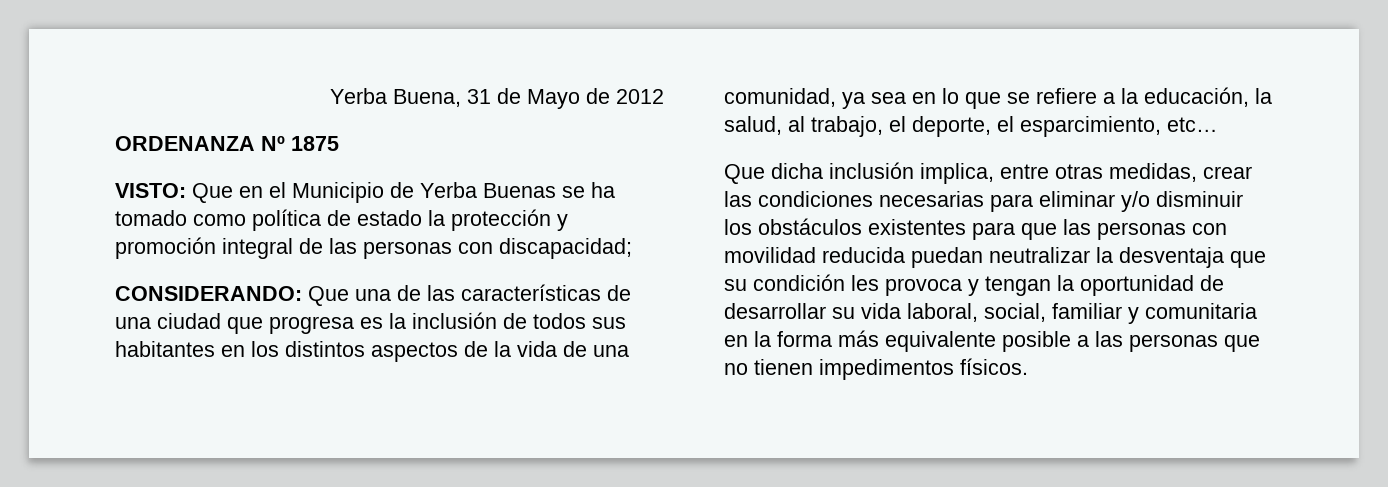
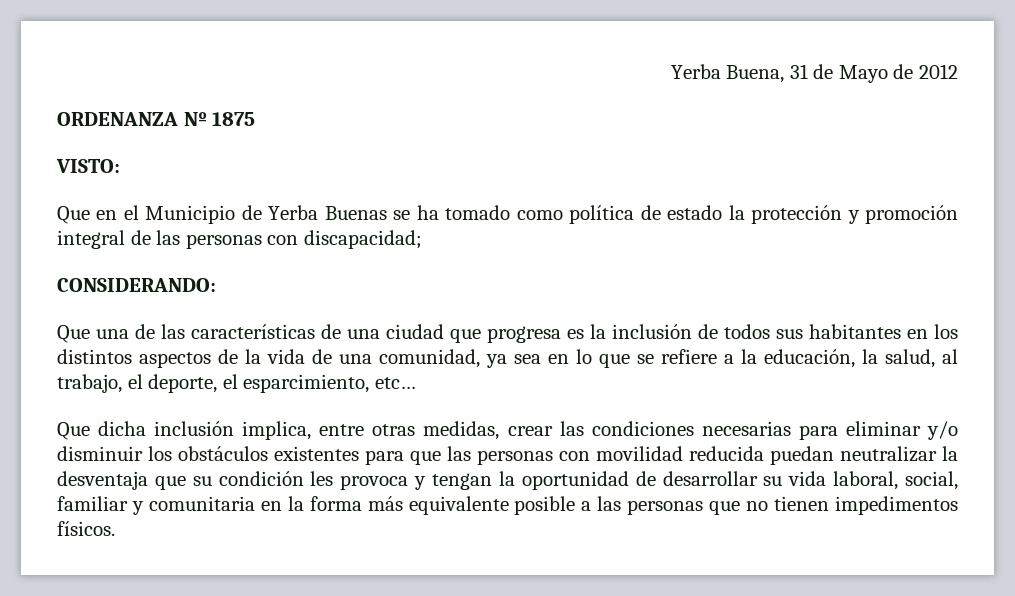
- VISTO: Que en el Municipio de Yerba Buenas se ha tomado como política de estado la protección y promoción integral de las personas con discapacidad;
+ VISTO:
+ Que en el Municipio de Yerba Buenas se ha tomado como política de estado la protección y promoción integral de las personas con discapacidad;
- CONSIDERANDO: Que una de las características de una ciudad que progresa es la inclusión de todos sus habitantes en los distintos aspectos de la vida de una comunidad, ya sea en lo que se refiere a la educación, la salud, al trabajo, el deporte, el esparcimiento, etc…
+ CONSIDERANDO:
+ Que una de las características de una ciudad que progresa es la inclusión de todos sus habitantes en los distintos aspectos de la vida de una comunidad, ya sea en lo que se refiere a la educación, la salud, al trabajo, el deporte, el esparcimiento, etc…

